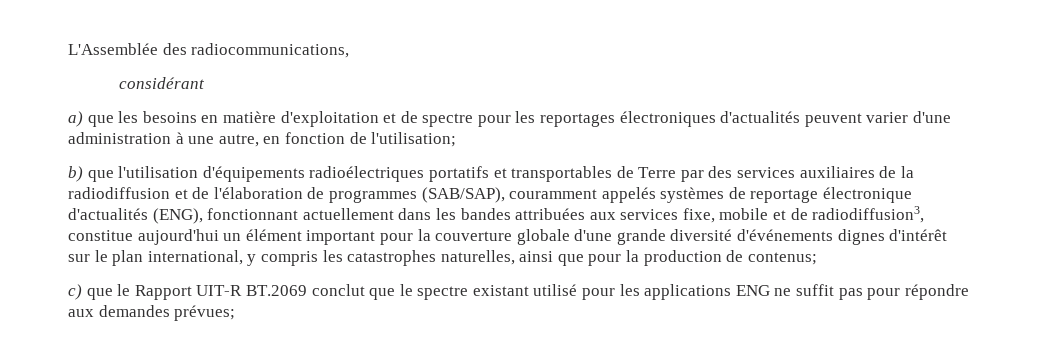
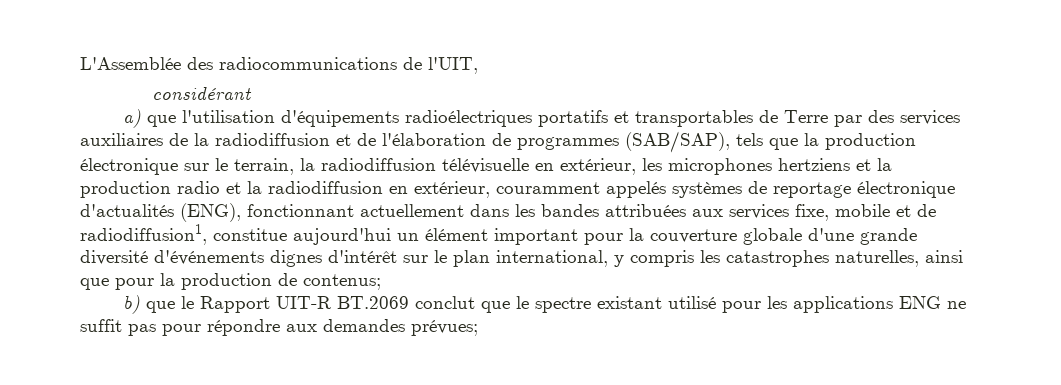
- L'Assemblée des radiocommunications,
+ L'Assemblée des radiocommunications de l'UIT,
- a) que les besoins en matière d'exploitation et de spectre pour les reportages électroniques d'actualités peuvent varier d'une administration à une autre, en fonction de l'utilisation;
- b) que l'utilisation d'équipements radioélectriques portatifs et transportables de Terre par des services auxiliaires de la radiodiffusion et de l'élaboration de programmes (SAB/SAP), couramment appelés systèmes de reportage électronique d'actualités (ENG), fonctionnant actuellement dans les bandes attribuées aux services fixe, mobile et de radiodiffusion3, constitue aujourd'hui un élément important pour la couverture globale d'une grande diversité d'événements dignes d'intérêt sur le plan international, y compris les catastrophes naturelles, ainsi que pour la production de contenus;
+ a) que l'utilisation d'équipements radioélectriques portatifs et transportables de Terre par des services auxiliaires de la radiodiffusion et de l'élaboration de programmes (SAB/SAP), tels que la production électronique sur le terrain, la radiodiffusion télévisuelle en extérieur, les microphones hertziens et la production radio et la radiodiffusion en extérieur, couramment appelés systèmes de reportage électronique d'actualités (ENG), fonctionnant actuellement dans les bandes attribuées aux services fixe, mobile et de radiodiffusion1, constitue aujourd'hui un élément important pour la couverture globale d'une grande diversité d'événements dignes d'intérêt sur le plan international, y compris les catastrophes naturelles, ainsi que pour la production de contenus;
- c) que le Rapport UIT-R BT.2069 conclut que le spectre existant utilisé pour les applications ENG ne suffit pas pour répondre aux demandes prévues;
+ b) que le Rapport UIT-R BT.2069 conclut que le spectre existant utilisé pour les applications ENG ne suffit pas pour répondre aux demandes prévues;

